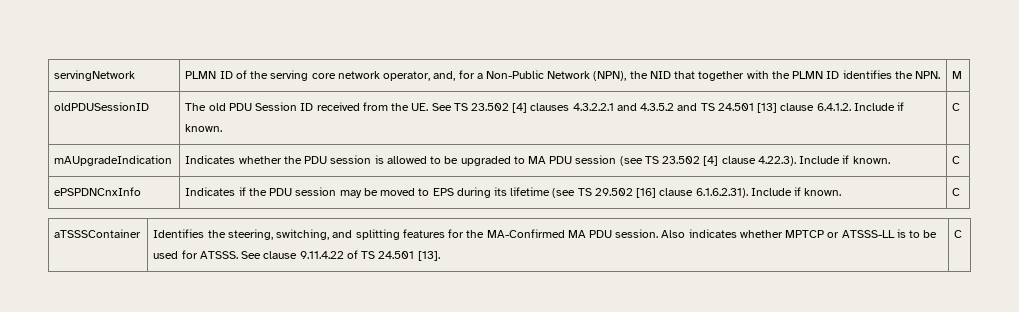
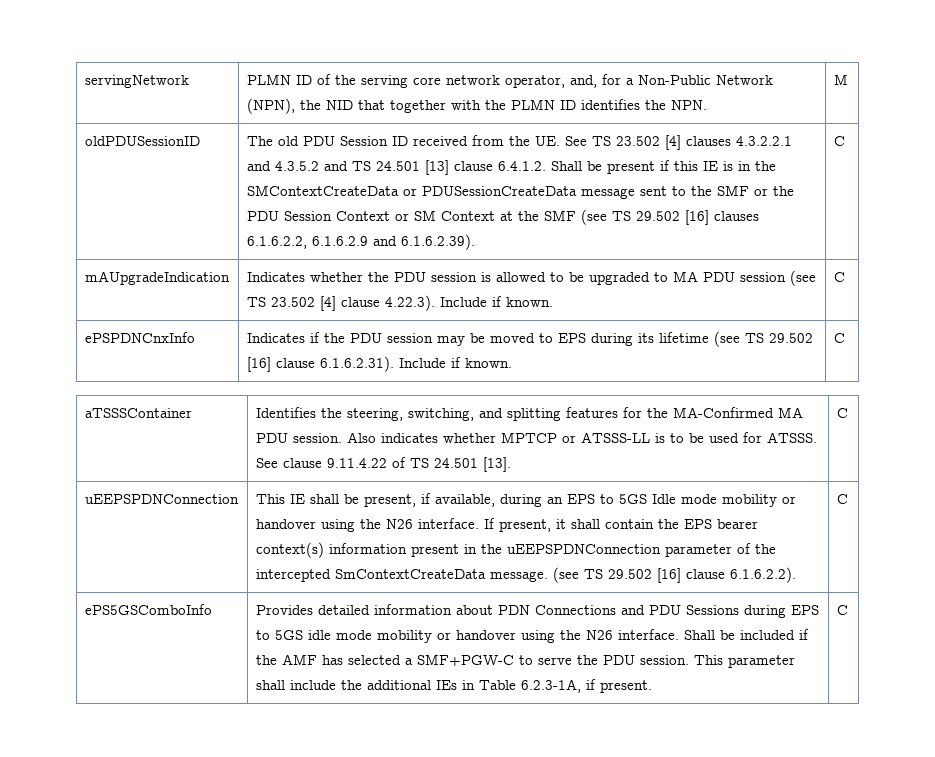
- The old PDU Session ID received from the UE. See TS 23.502 [4] clauses 4.3.2.2.1 and 4.3.5.2 and TS 24.501 [13] clause 6.4.1.2. Include if known.
+ The old PDU Session ID received from the UE. See TS 23.502 [4] clauses 4.3.2.2.1 and 4.3.5.2 and TS 24.501 [13] clause 6.4.1.2. Shall be present if this IE is in the SMContextCreateData or PDUSessionCreateData message sent to the SMF or the PDU Session Context or SM Context at the SMF (see TS 29.502 [16] clauses 6.1.6.2.2, 6.1.6.2.9 and 6.1.6.2.39).
+ uEEPSPDNConnection | This IE shall be present, if available, during an EPS to 5GS Idle mode mobility or handover using the N26 interface. If present, it shall contain the EPS bearer context(s) information present in the uEEPSPDNConnection parameter of the intercepted SmContextCreateData message. (see TS 29.502 [16] clause 6.1.6.2.2). | C
+ ePS5GSComboInfo | Provides detailed information about PDN Connections and PDU Sessions during EPS to 5GS idle mode mobility or handover using the N26 interface. Shall be included if the AMF has selected a SMF+PGW-C to serve the PDU session. This parameter shall include the additional IEs in Table 6.2.3-1A, if present. | C

